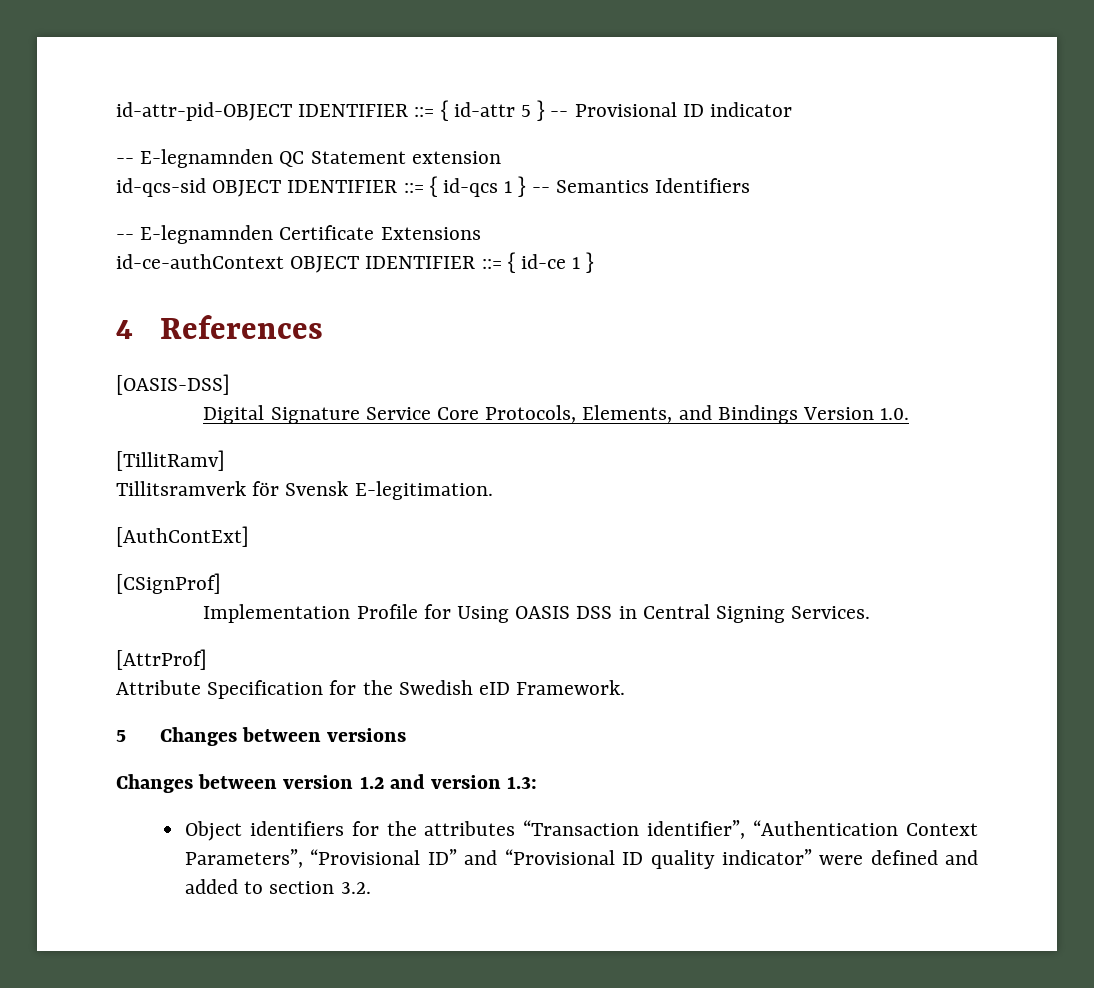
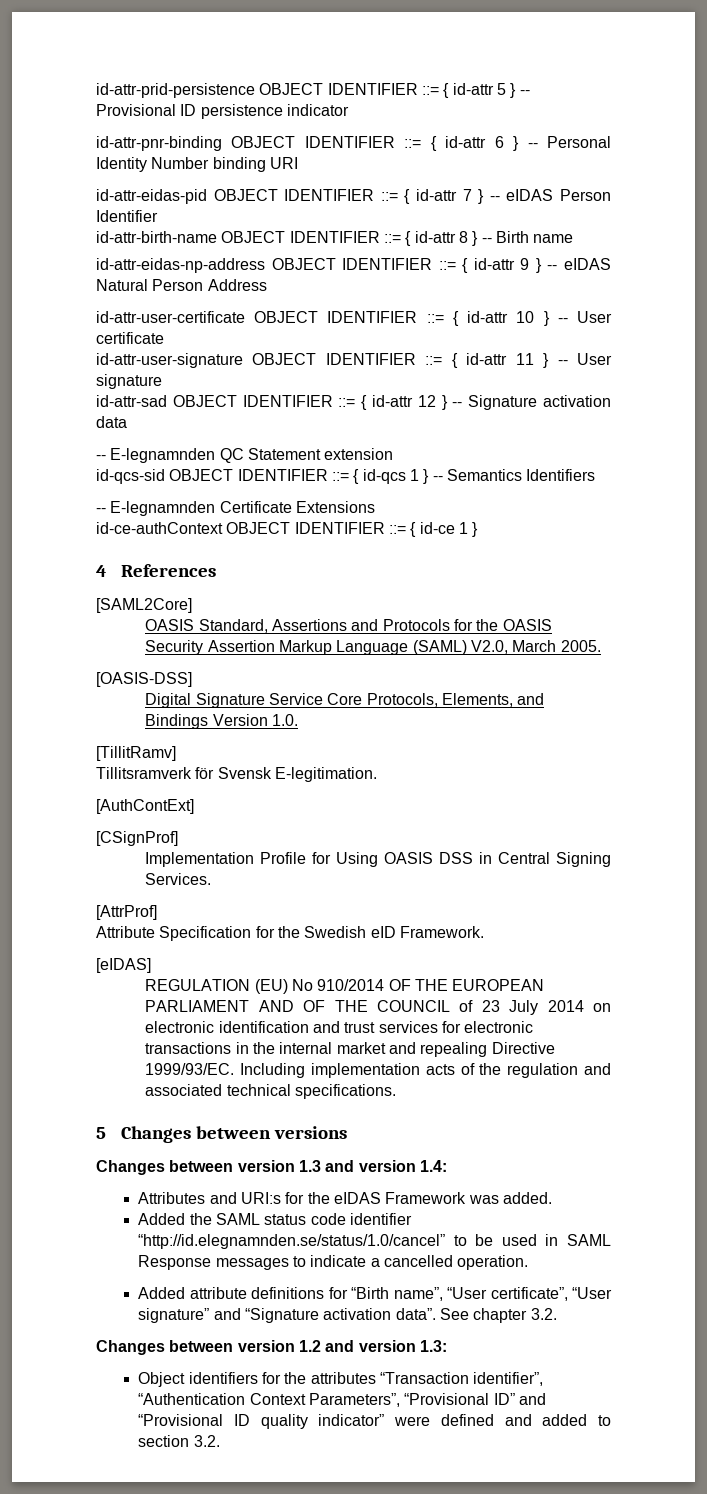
- id-attr-pid-OBJECT IDENTIFIER ::= { id-attr 5 } -- Provisional ID indicator
+ id-attr-prid-persistence OBJECT IDENTIFIER ::= { id-attr 5 } -- Provisional ID persistence indicator
+ id-attr-pnr-binding OBJECT IDENTIFIER ::= { id-attr 6 } -- Personal Identity Number binding URI
+ id-attr-eidas-pid OBJECT IDENTIFIER ::= { id-attr 7 } -- eIDAS Person Identifier
+ id-attr-birth-name OBJECT IDENTIFIER ::= { id-attr 8 } -- Birth name
+ id-attr-eidas-np-address OBJECT IDENTIFIER ::= { id-attr 9 } -- eIDAS Natural Person Address
+ id-attr-user-certificate OBJECT IDENTIFIER ::= { id-attr 10 } -- User certificate
+ id-attr-user-signature OBJECT IDENTIFIER ::= { id-attr 11 } -- User signature
+ id-attr-sad OBJECT IDENTIFIER ::= { id-attr 12 } -- Signature activation data
+ [SAML2Core]
+ OASIS Standard, Assertions and Protocols for the OASIS Security Assertion Markup Language (SAML) V2.0, March 2005.
+ [eIDAS]
+ REGULATION (EU) No 910/2014 OF THE EUROPEAN PARLIAMENT AND OF THE COUNCIL of 23 July 2014 on electronic identification and trust services for electronic transactions in the internal market and repealing Directive 1999/93/EC. Including implementation acts of the regulation and associated technical specifications.
  5 Changes between versions
+ Changes between version 1.3 and version 1.4:
+ Attributes and URI:s for the eIDAS Framework was added.
+ Added the SAML status code identifier “http://id.elegnamnden.se/status/1.0/cancel” to be used in SAML Response messages to indicate a cancelled operation.
+ Added attribute definitions for “Birth name”, “User certificate”, “User signature” and “Signature activation data”. See chapter 3.2.

